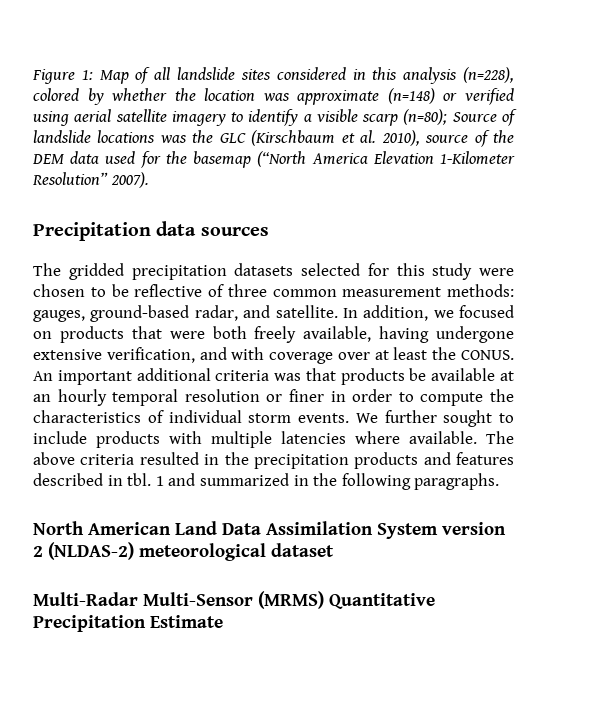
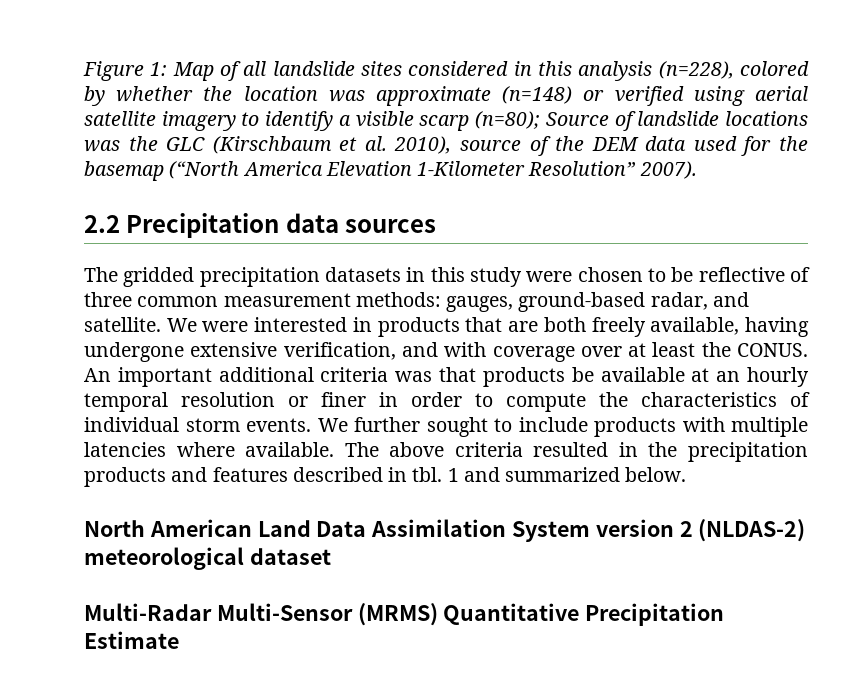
- Precipitation data sources
+ 2.2 Precipitation data sources
- The gridded precipitation datasets selected for this study were chosen to be reflective of three common measurement methods: gauges, ground-based radar, and satellite.
+ The gridded precipitation datasets in this study were chosen to be reflective of three common measurement methods: gauges, ground-based radar, and satellite.
- In addition, we focused on products that were both freely available, having undergone extensive verification, and with coverage over at least the CONUS.
+ We were interested in products that are both freely available, having undergone extensive verification, and with coverage over at least the CONUS.
- 1 and summarized in the following paragraphs.
+ 1 and summarized below.

